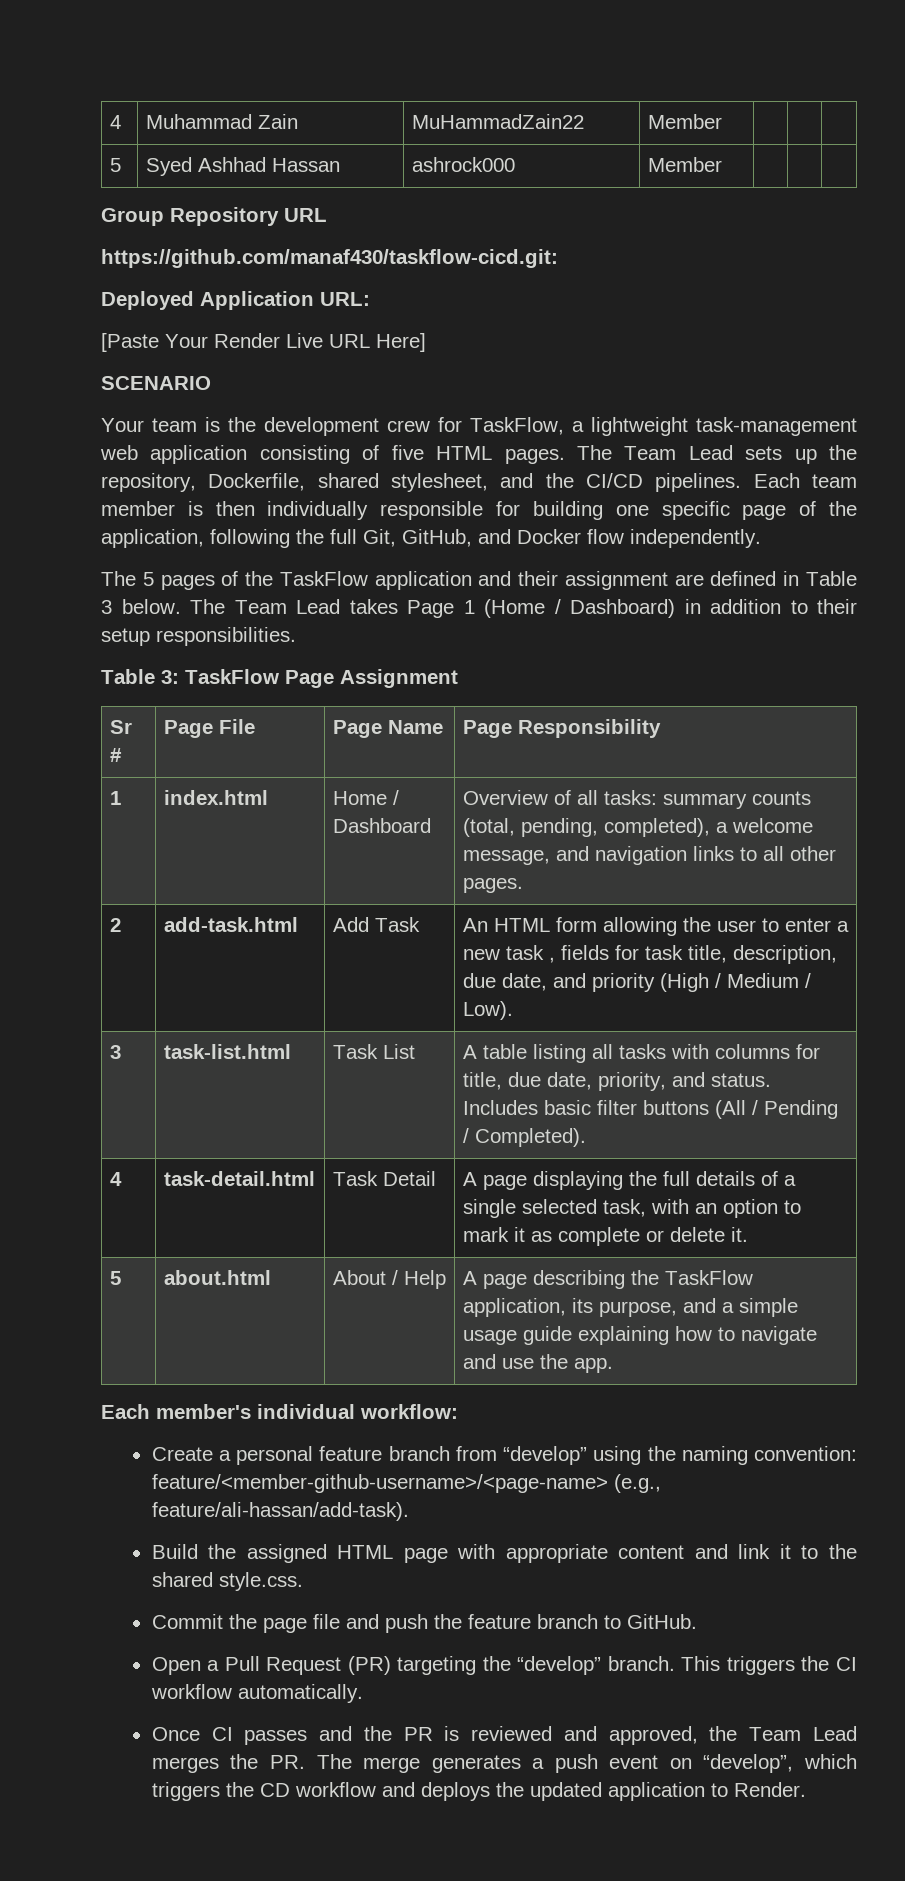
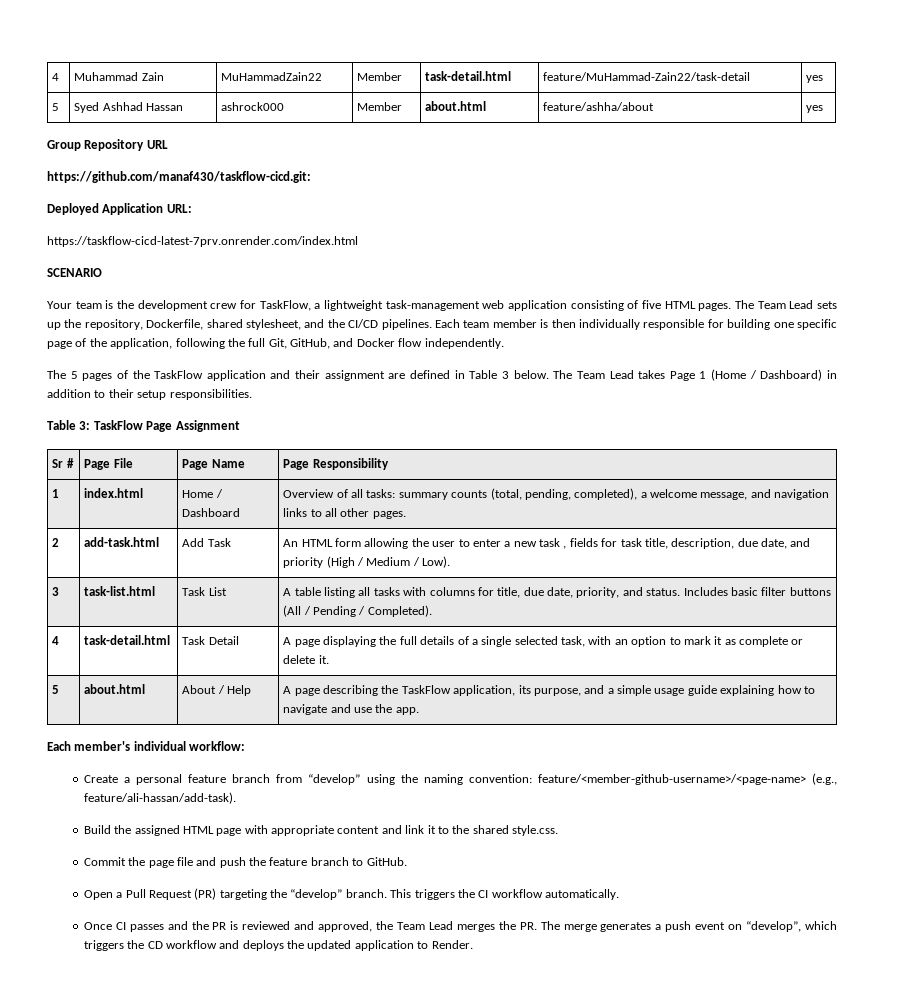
- 4 | Muhammad Zain | MuHammadZain22 | Member | | |
+ 4 | Muhammad Zain | MuHammadZain22 | Member | task-detail.html | feature/MuHammad-Zain22/task-detail | yes
- 5 | Syed Ashhad Hassan | ashrock000 | Member | | |
+ 5 | Syed Ashhad Hassan | ashrock000 | Member | about.html | feature/ashha/about | yes
- [Paste Your Render Live URL Here]
+ https://taskflow-cicd-latest-7prv.onrender.com/index.html

